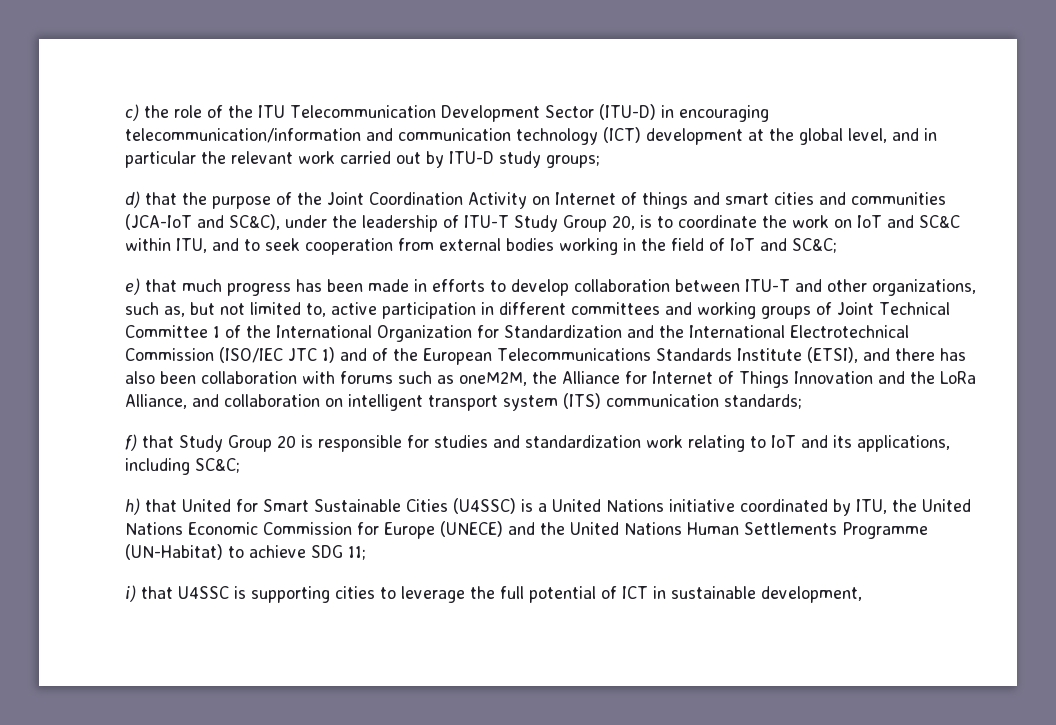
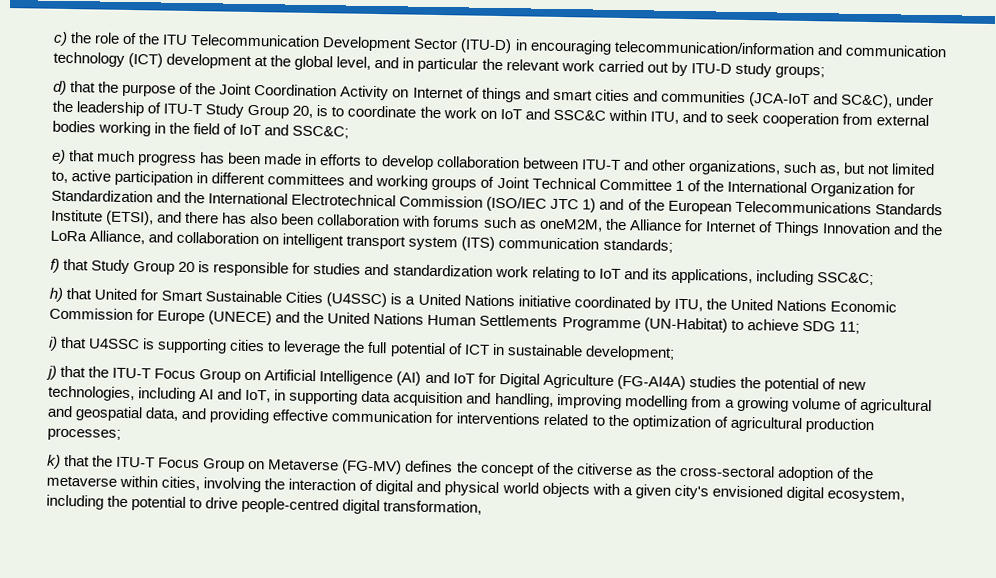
- d) that the purpose of the Joint Coordination Activity on Internet of things and smart cities and communities (JCA-IoT and SC&C), under the leadership of ITU-T Study Group 20, is to coordinate the work on IoT and SC&C within ITU, and to seek cooperation from external bodies working in the field of IoT and SC&C;
+ d) that the purpose of the Joint Coordination Activity on Internet of things and smart cities and communities (JCA-IoT and SC&C), under the leadership of ITU-T Study Group 20, is to coordinate the work on IoT and SSC&C within ITU, and to seek cooperation from external bodies working in the field of IoT and SSC&C;
- f) that Study Group 20 is responsible for studies and standardization work relating to IoT and its applications, including SC&C;
+ f) that Study Group 20 is responsible for studies and standardization work relating to IoT and its applications, including SSC&C;
- i) that U4SSC is supporting cities to leverage the full potential of ICT in sustainable development,
+ i) that U4SSC is supporting cities to leverage the full potential of ICT in sustainable development;
+ j) that the ITU-T Focus Group on Artificial Intelligence (AI) and IoT for Digital Agriculture (FG-AI4A) studies the potential of new technologies, including AI and IoT, in supporting data acquisition and handling, improving modelling from a growing volume of agricultural and geospatial data, and providing effective communication for interventions related to the optimization of agricultural production processes;
+ k) that the ITU-T Focus Group on Metaverse (FG-MV) defines the concept of the citiverse as the cross-sectoral adoption of the metaverse within cities, involving the interaction of digital and physical world objects with a given city's envisioned digital ecosystem, including the potential to drive people-centred digital transformation,

